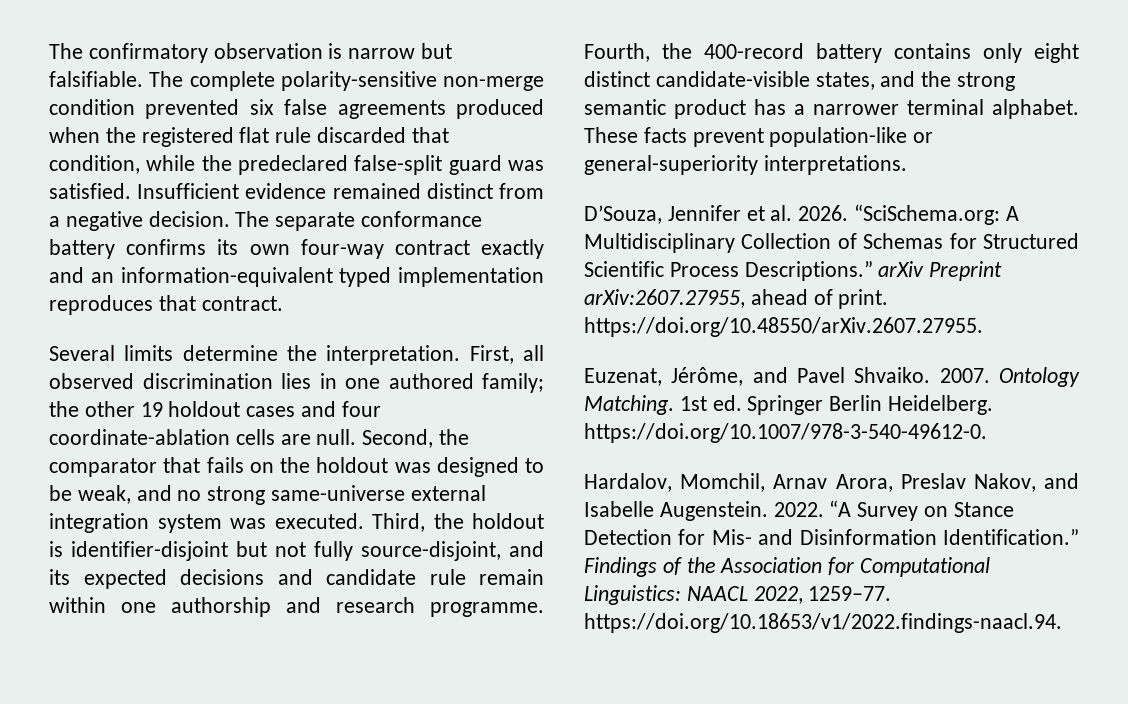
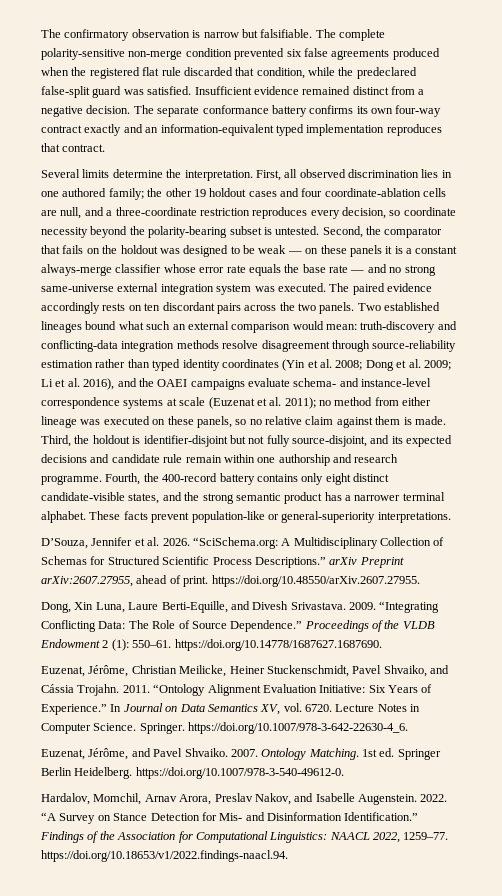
- First, all observed discrimination lies in one authored family; the other 19 holdout cases and four coordinate-ablation cells are null.
+ First, all observed discrimination lies in one authored family; the other 19 holdout cases and four coordinate-ablation cells are null, and a three-coordinate restriction reproduces every decision, so coordinate necessity beyond the polarity-bearing subset is untested.
- Second, the comparator that fails on the holdout was designed to be weak, and no strong same-universe external integration system was executed.
+ Second, the comparator that fails on the holdout was designed to be weak — on these panels it is a constant always-merge classifier whose error rate equals the base rate — and no strong same-universe external integration system was executed.
+ The paired evidence accordingly rests on ten discordant pairs across the two panels. Two established lineages bound what such an external comparison would mean: truth-discovery and conflicting-data integration methods resolve disagreement through source-reliability estimation rather than typed identity coordinates (Yin et al. 2008; Dong et al. 2009; Li et al. 2016), and the OAEI campaigns evaluate schema- and instance-level correspondence systems at scale (Euzenat et al. 2011); no method from either lineage was executed on these panels, so no relative claim against them is made.
+ Dong, Xin Luna, Laure Berti-Equille, and Divesh Srivastava. 2009. “Integrating Conflicting Data: The Role of Source Dependence.” Proceedings of the VLDB Endowment 2 (1): 550–61. https://doi.org/10.14778/1687627.1687690.
+ Euzenat, Jérôme, Christian Meilicke, Heiner Stuckenschmidt, Pavel Shvaiko, and Cássia Trojahn. 2011. “Ontology Alignment Evaluation Initiative: Six Years of Experience.” In Journal on Data Semantics XV, vol. 6720. Lecture Notes in Computer Science. Springer. https://doi.org/10.1007/978-3-642-22630-4_6.

